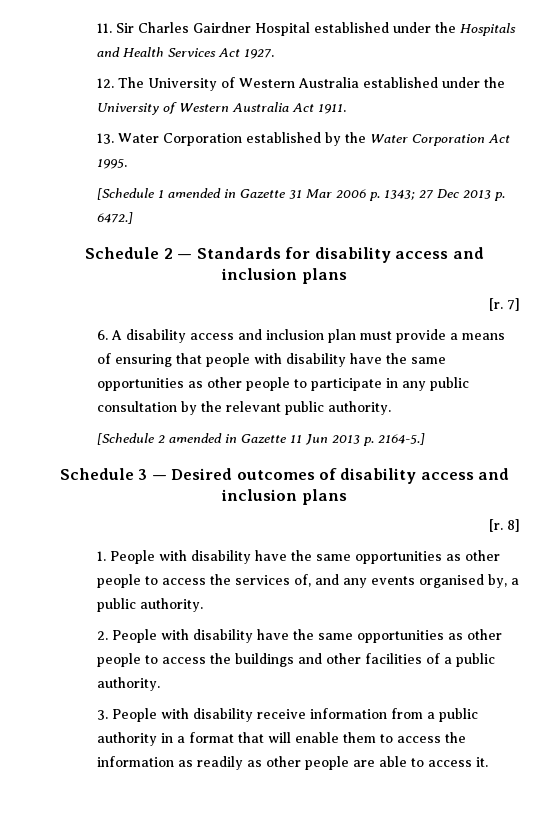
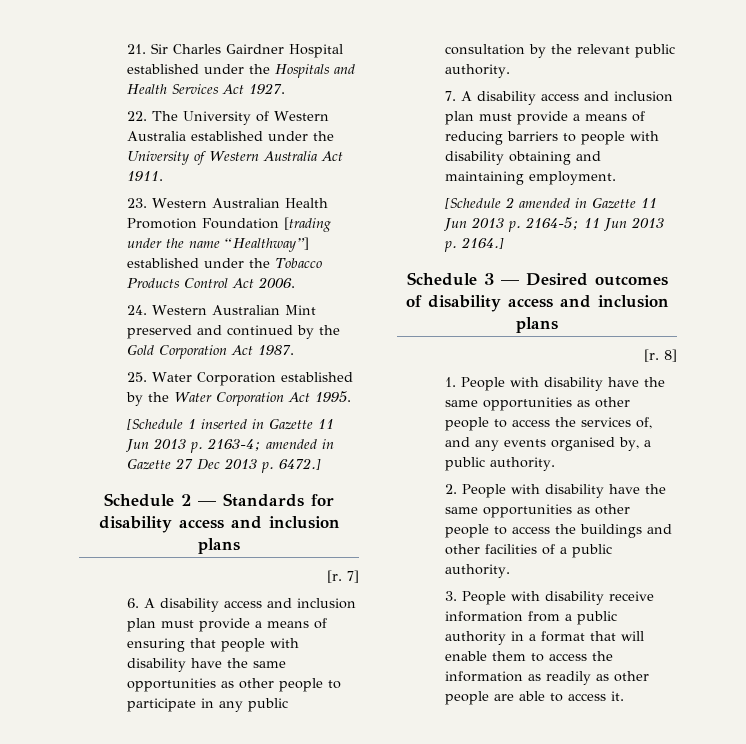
- 11. Sir Charles Gairdner Hospital established under the Hospitals and Health Services Act 1927.
+ 21. Sir Charles Gairdner Hospital established under the Hospitals and Health Services Act 1927.
- 12. The University of Western Australia established under the University of Western Australia Act 1911.
+ 22. The University of Western Australia established under the University of Western Australia Act 1911.
- 13. Water Corporation established by the Water Corporation Act 1995.
+ 23. Western Australian Health Promotion Foundation [trading under the name “Healthway”] established under the Tobacco Products Control Act 2006.
+ 24. Western Australian Mint preserved and continued by the Gold Corporation Act 1987.
+ 25. Water Corporation established by the Water Corporation Act 1995.
- [Schedule 1 amended in Gazette 31 Mar 2006 p. 1343; 27 Dec 2013 p. 6472.]
+ [Schedule 1 inserted in Gazette 11 Jun 2013 p. 2163-4; amended in Gazette 27 Dec 2013 p. 6472.]
+ 7. A disability access and inclusion plan must provide a means of reducing barriers to people with disability obtaining and maintaining employment.
- [Schedule 2 amended in Gazette 11 Jun 2013 p. 2164-5.]
+ [Schedule 2 amended in Gazette 11 Jun 2013 p. 2164-5; 11 Jun 2013 p. 2164.]

